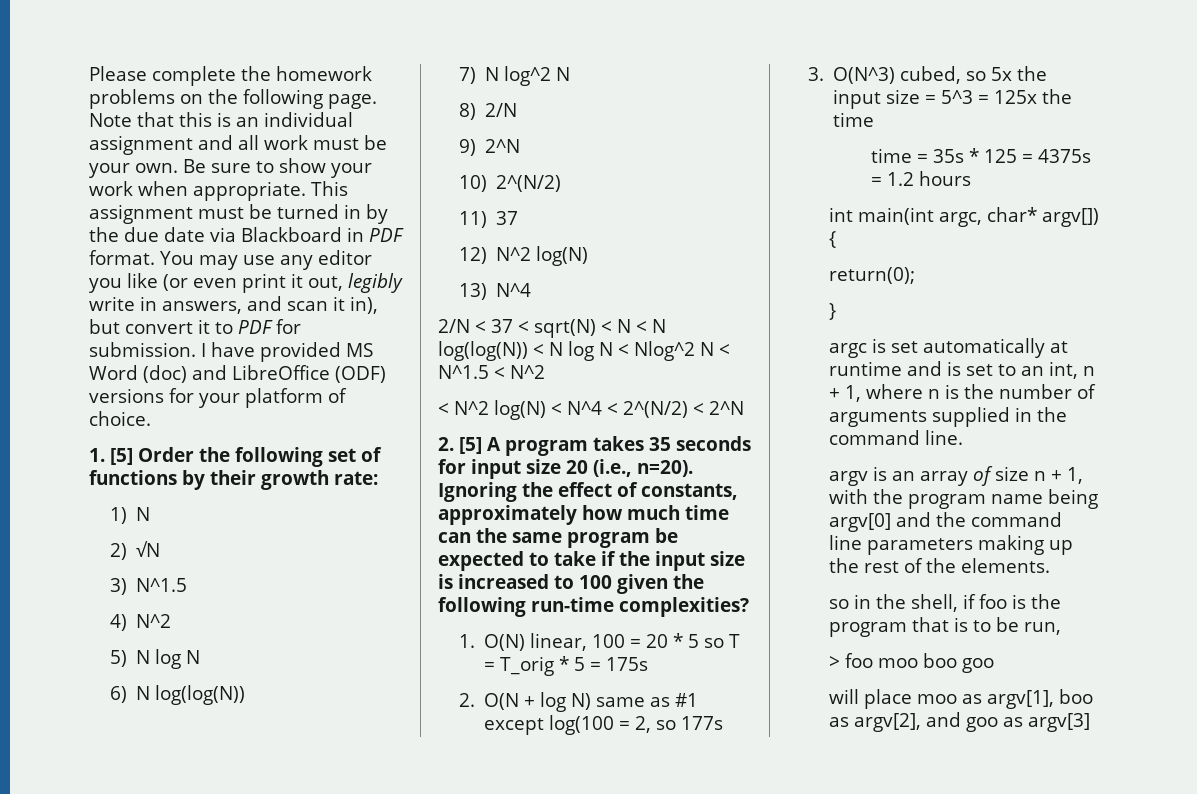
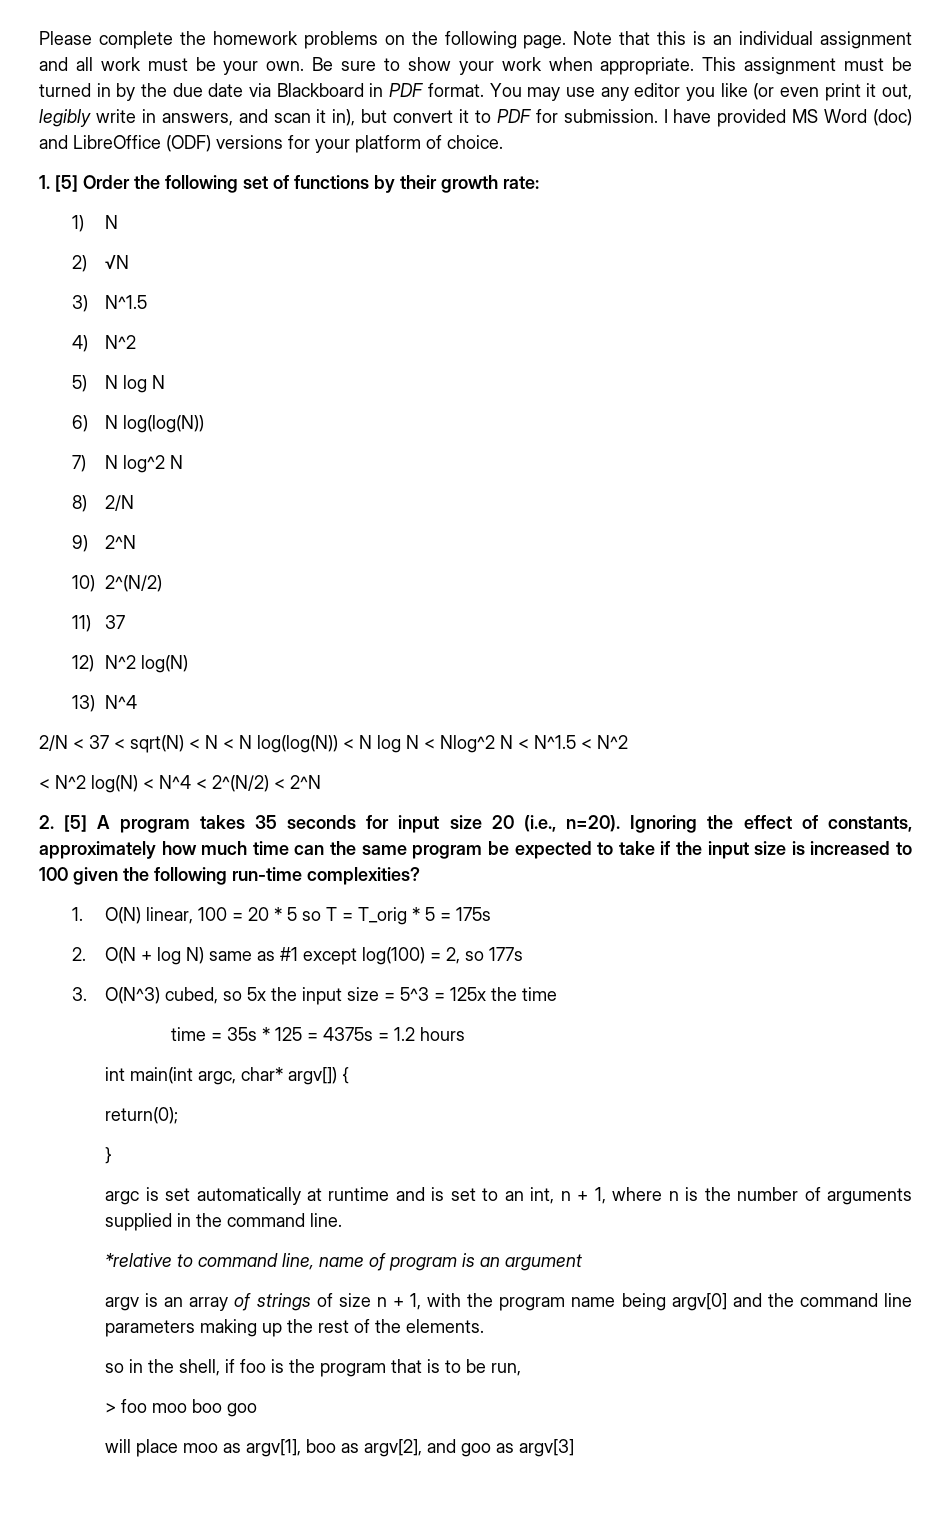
- 2. O(N + log N) same as #1 except log(100 = 2, so 177s
+ 2. O(N + log N) same as #1 except log(100) = 2, so 177s
+ *relative to command line, name of program is an argument
- argv is an array of size n + 1, with the program name being argv[0] and the command line parameters making up the rest of the elements.
+ argv is an array of strings of size n + 1, with the program name being argv[0] and the command line parameters making up the rest of the elements.

